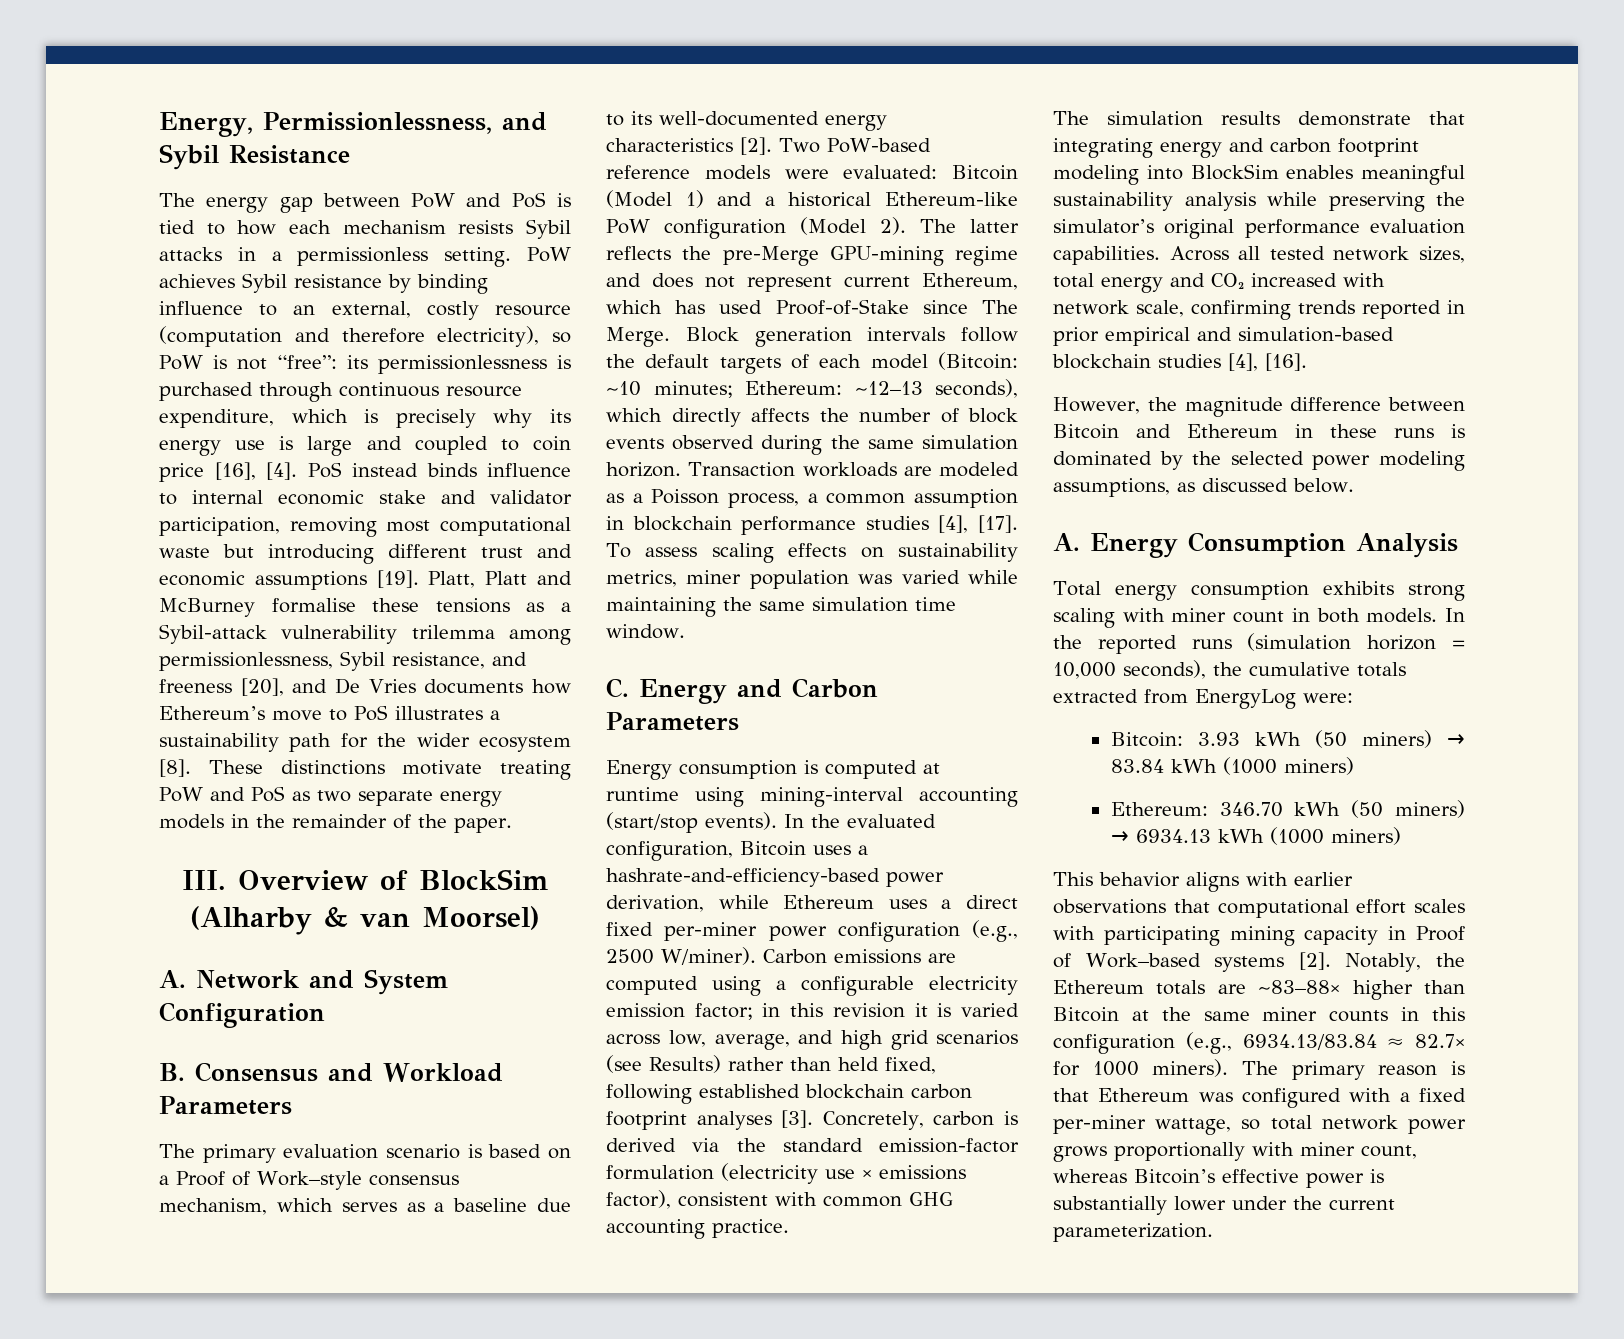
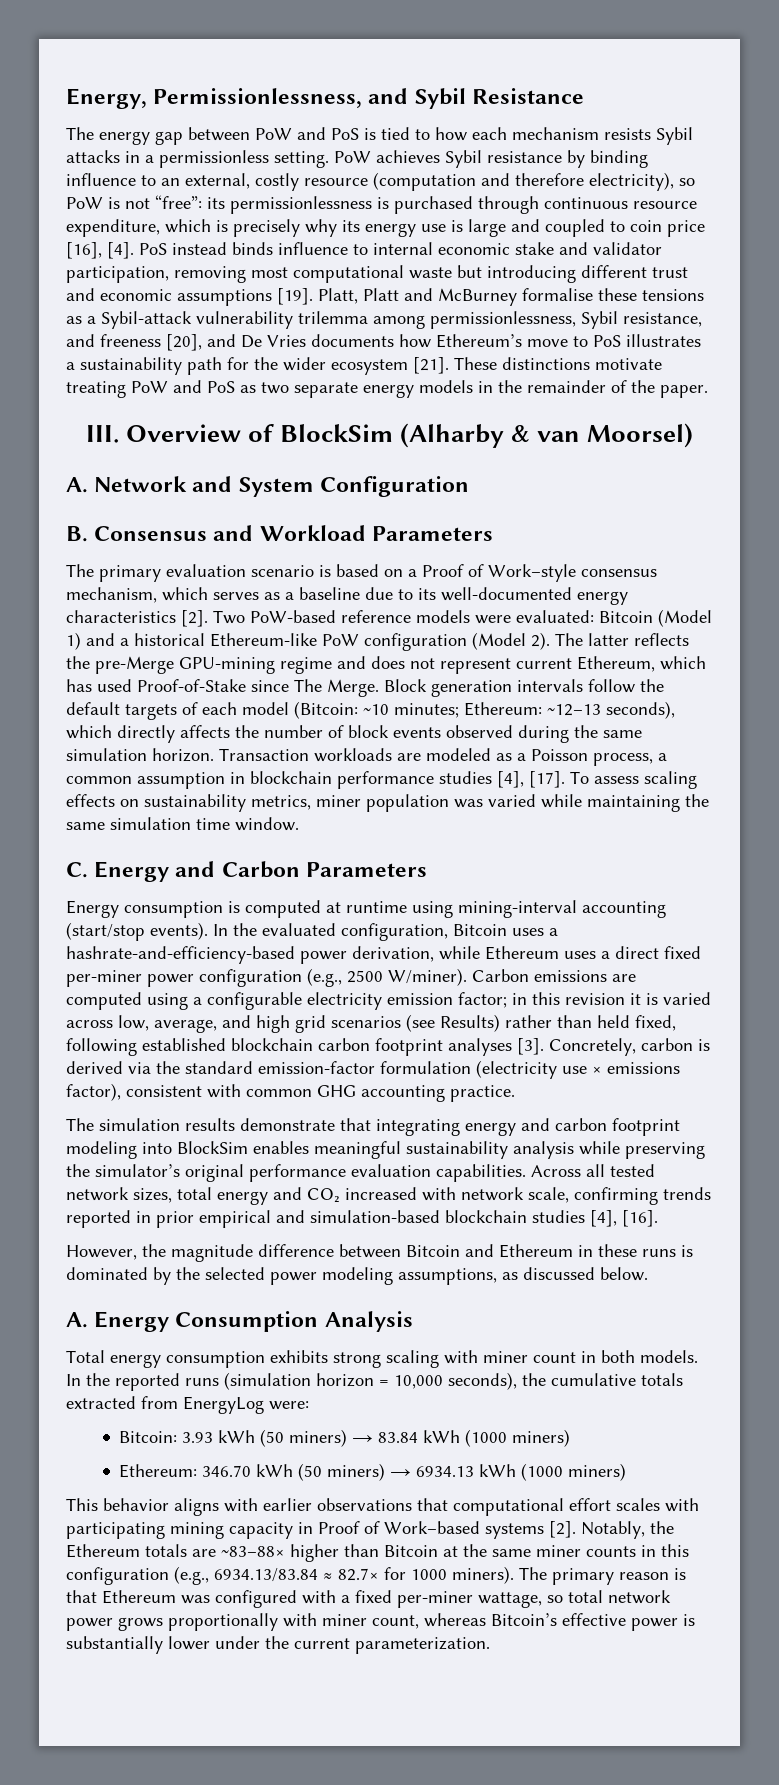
- Platt, Platt and McBurney formalise these tensions as a Sybil-attack vulnerability trilemma among permissionlessness, Sybil resistance, and freeness [20], and De Vries documents how Ethereum’s move to PoS illustrates a sustainability path for the wider ecosystem [8].
+ Platt, Platt and McBurney formalise these tensions as a Sybil-attack vulnerability trilemma among permissionlessness, Sybil resistance, and freeness [20], and De Vries documents how Ethereum’s move to PoS illustrates a sustainability path for the wider ecosystem [21].

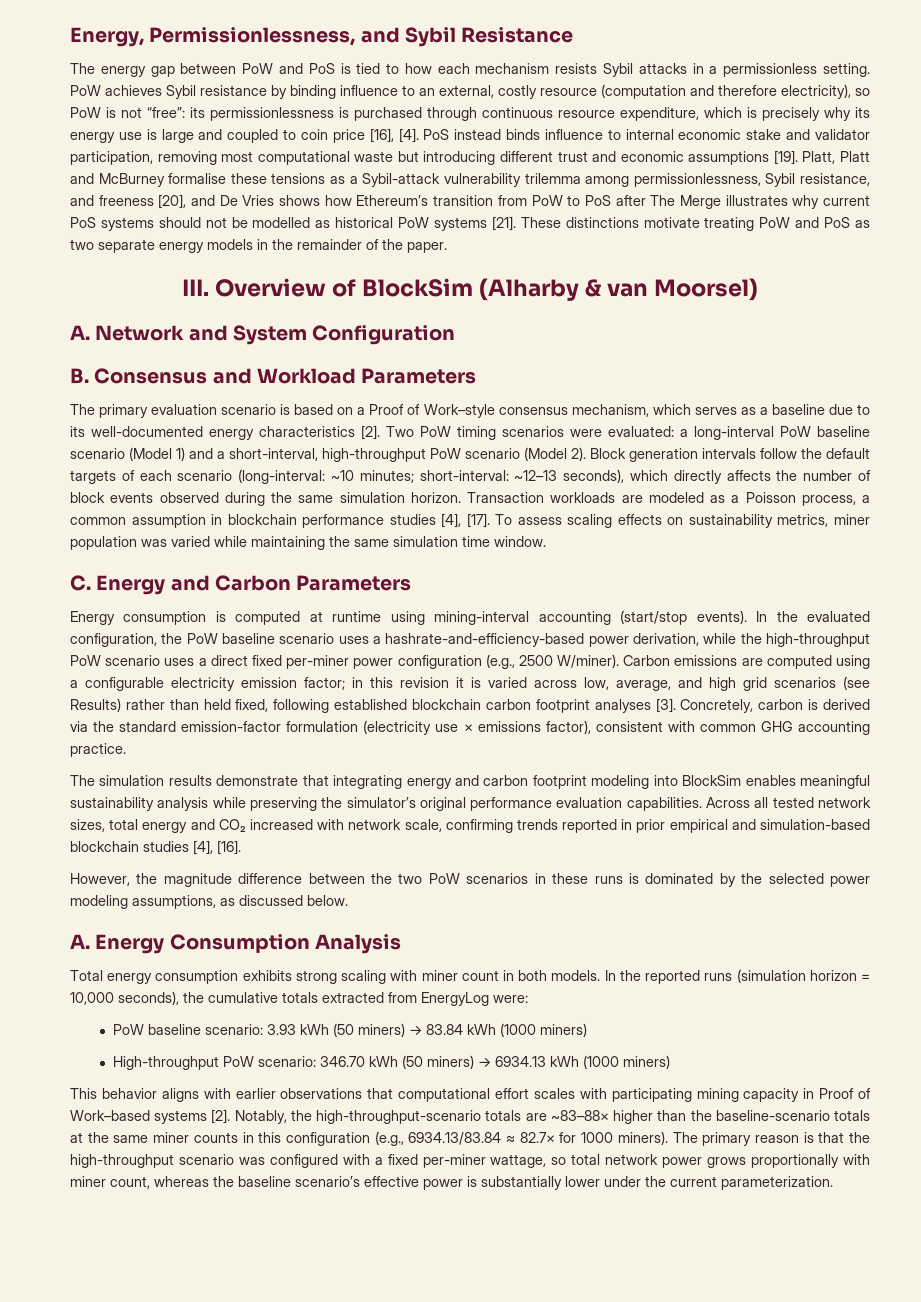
- Platt, Platt and McBurney formalise these tensions as a Sybil-attack vulnerability trilemma among permissionlessness, Sybil resistance, and freeness [20], and De Vries documents how Ethereum’s move to PoS illustrates a sustainability path for the wider ecosystem [21].
+ Platt, Platt and McBurney formalise these tensions as a Sybil-attack vulnerability trilemma among permissionlessness, Sybil resistance, and freeness [20], and De Vries shows how Ethereum’s transition from PoW to PoS after The Merge illustrates why current PoS systems should not be modelled as historical PoW systems [21].
- Two PoW-based reference models were evaluated: Bitcoin (Model 1) and a historical Ethereum-like PoW configuration (Model 2). The latter reflects the pre-Merge GPU-mining regime and does not represent current Ethereum, which has used Proof-of-Stake since The Merge.
+ Two PoW timing scenarios were evaluated: a long-interval PoW baseline scenario (Model 1) and a short-interval, high-throughput PoW scenario (Model 2).
- Block generation intervals follow the default targets of each model (Bitcoin: ~10 minutes; Ethereum: ~12–13 seconds), which directly affects the number of block events observed during the same simulation horizon.
+ Block generation intervals follow the default targets of each scenario (long-interval: ~10 minutes; short-interval: ~12–13 seconds), which directly affects the number of block events observed during the same simulation horizon.
- In the evaluated configuration, Bitcoin uses a hashrate-and-efficiency-based power derivation, while Ethereum uses a direct fixed per-miner power configuration (e.g., 2500 W/miner).
+ In the evaluated configuration, the PoW baseline scenario uses a hashrate-and-efficiency-based power derivation, while the high-throughput PoW scenario uses a direct fixed per-miner power configuration (e.g., 2500 W/miner).
- However, the magnitude difference between Bitcoin and Ethereum in these runs is dominated by the selected power modeling assumptions, as discussed below.
+ However, the magnitude difference between the two PoW scenarios in these runs is dominated by the selected power modeling assumptions, as discussed below.
- Bitcoin: 3.93 kWh (50 miners) → 83.84 kWh (1000 miners)
+ PoW baseline scenario: 3.93 kWh (50 miners) → 83.84 kWh (1000 miners)
- Ethereum: 346.70 kWh (50 miners) → 6934.13 kWh (1000 miners)
+ High-throughput PoW scenario: 346.70 kWh (50 miners) → 6934.13 kWh (1000 miners)
- Notably, the Ethereum totals are ~83–88× higher than Bitcoin at the same miner counts in this configuration (e.g., 6934.13/83.84 ≈ 82.7× for 1000 miners).
+ Notably, the high-throughput-scenario totals are ~83–88× higher than the baseline-scenario totals at the same miner counts in this configuration (e.g., 6934.13/83.84 ≈ 82.7× for 1000 miners).
- The primary reason is that Ethereum was configured with a fixed per-miner wattage, so total network power grows proportionally with miner count, whereas Bitcoin’s effective power is substantially lower under the current parameterization.
+ The primary reason is that the high-throughput scenario was configured with a fixed per-miner wattage, so total network power grows proportionally with miner count, whereas the baseline scenario’s effective power is substantially lower under the current parameterization.

